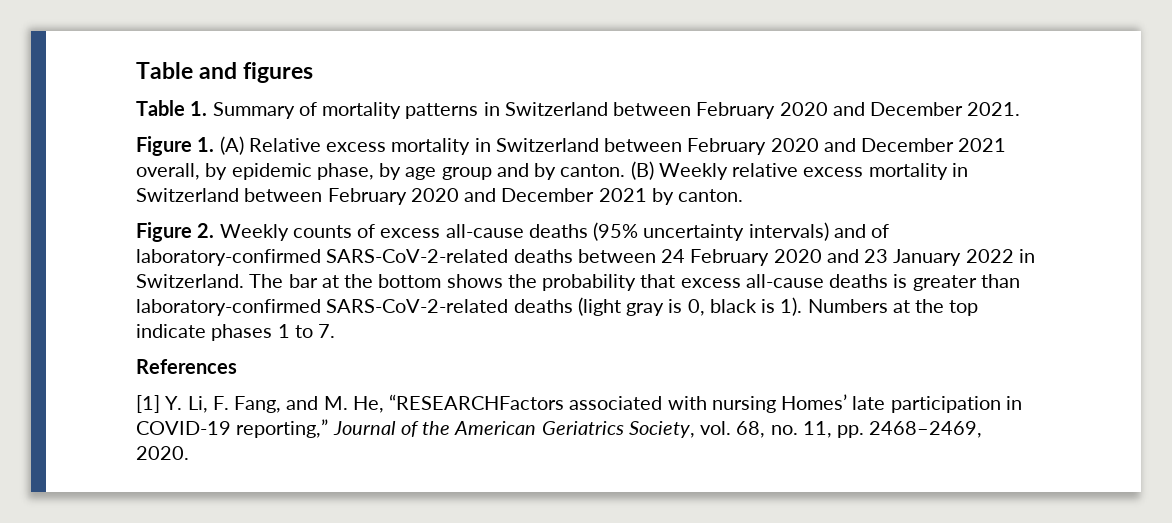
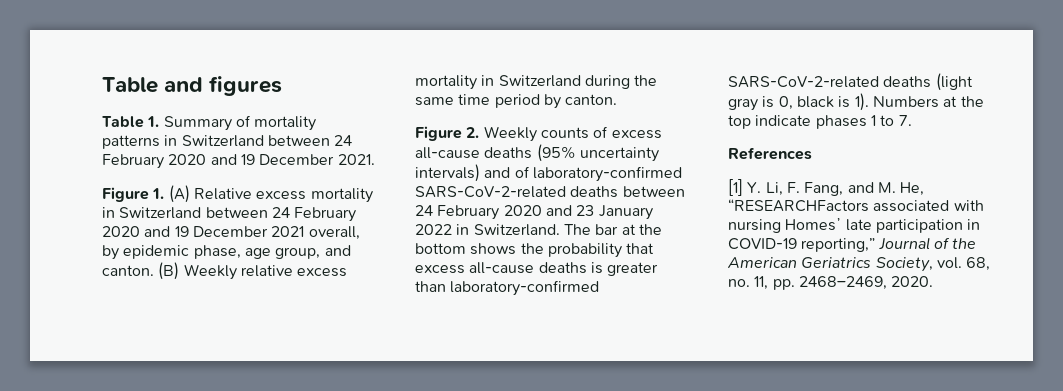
- Table 1. Summary of mortality patterns in Switzerland between February 2020 and December 2021.
+ Table 1. Summary of mortality patterns in Switzerland between 24 February 2020 and 19 December 2021.
- Figure 1. (A) Relative excess mortality in Switzerland between February 2020 and December 2021 overall, by epidemic phase, by age group and by canton.
+ Figure 1. (A) Relative excess mortality in Switzerland between 24 February 2020 and 19 December 2021 overall, by epidemic phase, age group, and canton.
- (B) Weekly relative excess mortality in Switzerland between February 2020 and December 2021 by canton.
+ (B) Weekly relative excess mortality in Switzerland during the same time period by canton.

